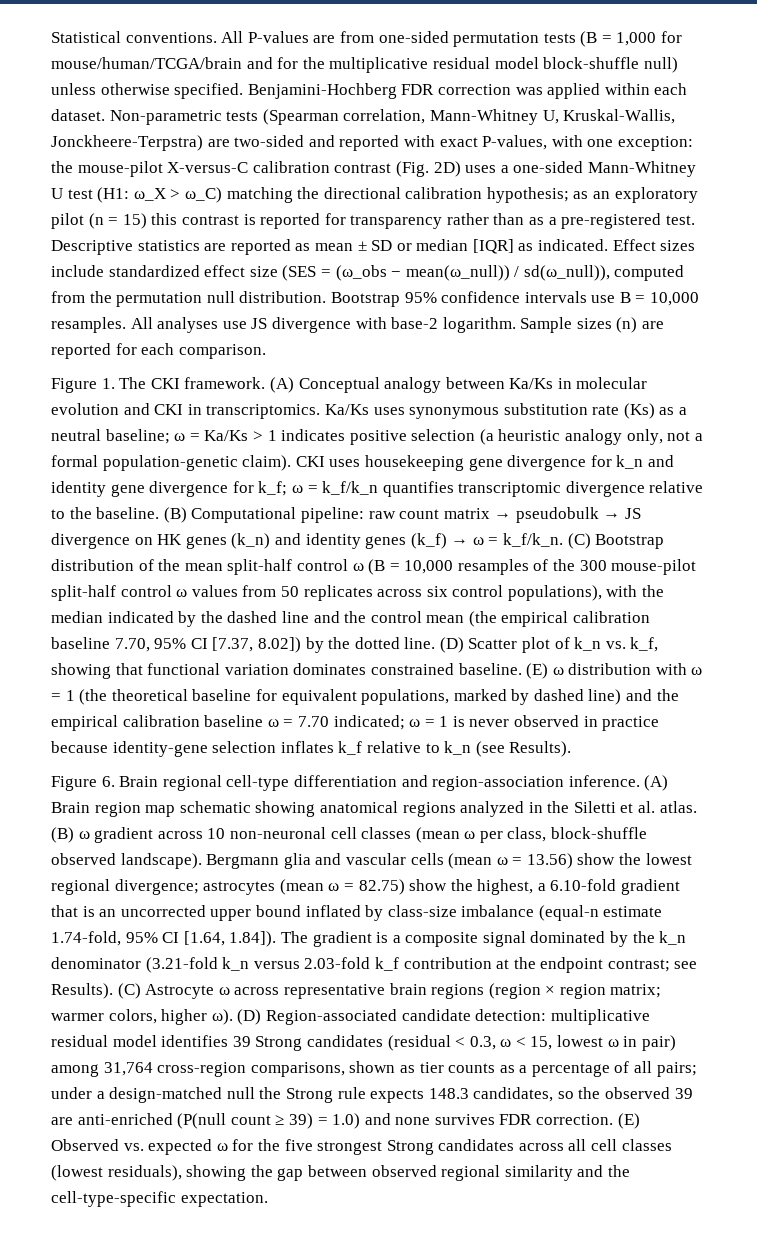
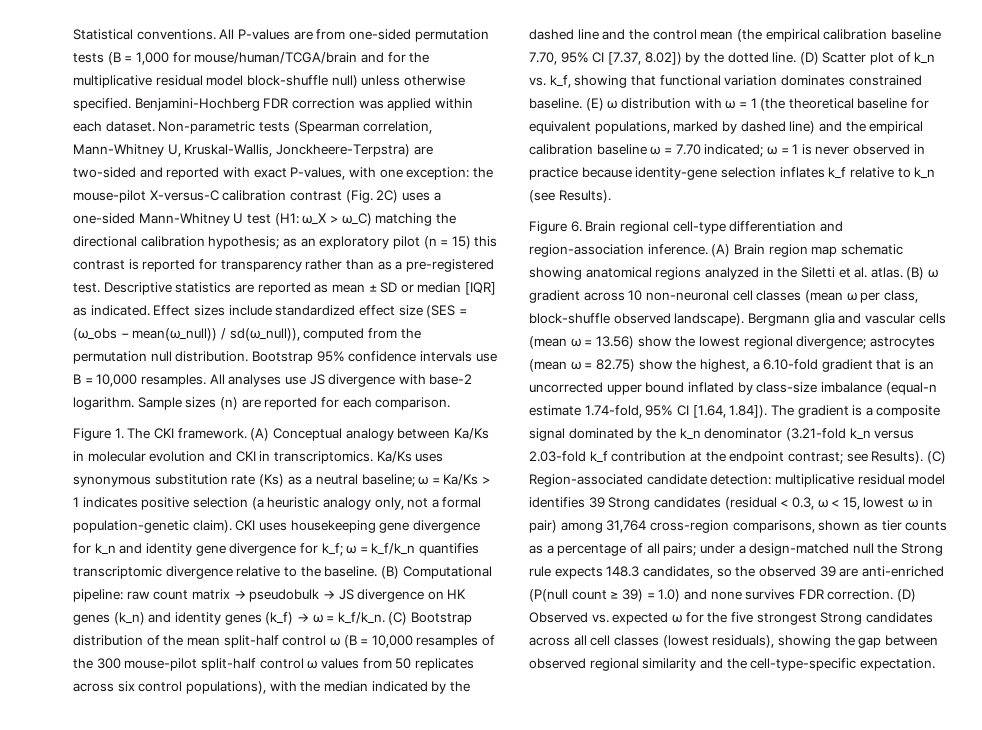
- Non-parametric tests (Spearman correlation, Mann-Whitney U, Kruskal-Wallis, Jonckheere-Terpstra) are two-sided and reported with exact P-values, with one exception: the mouse-pilot X-versus-C calibration contrast (Fig. 2D) uses a one-sided Mann-Whitney U test (H1: ω_X > ω_C) matching the directional calibration hypothesis; as an exploratory pilot (n = 15) this contrast is reported for transparency rather than as a pre-registered test.
+ Non-parametric tests (Spearman correlation, Mann-Whitney U, Kruskal-Wallis, Jonckheere-Terpstra) are two-sided and reported with exact P-values, with one exception: the mouse-pilot X-versus-C calibration contrast (Fig. 2C) uses a one-sided Mann-Whitney U test (H1: ω_X > ω_C) matching the directional calibration hypothesis; as an exploratory pilot (n = 15) this contrast is reported for transparency rather than as a pre-registered test.
- (C) Astrocyte ω across representative brain regions (region × region matrix; warmer colors, higher ω). (D) Region-associated candidate detection:
+ (C) Region-associated candidate detection:
- (E) Observed vs. expected ω for the five strongest Strong candidates across all cell classes (lowest residuals), showing the gap between observed regional similarity and the cell-type-specific expectation.
+ (D) Observed vs. expected ω for the five strongest Strong candidates across all cell classes (lowest residuals), showing the gap between observed regional similarity and the cell-type-specific expectation.

